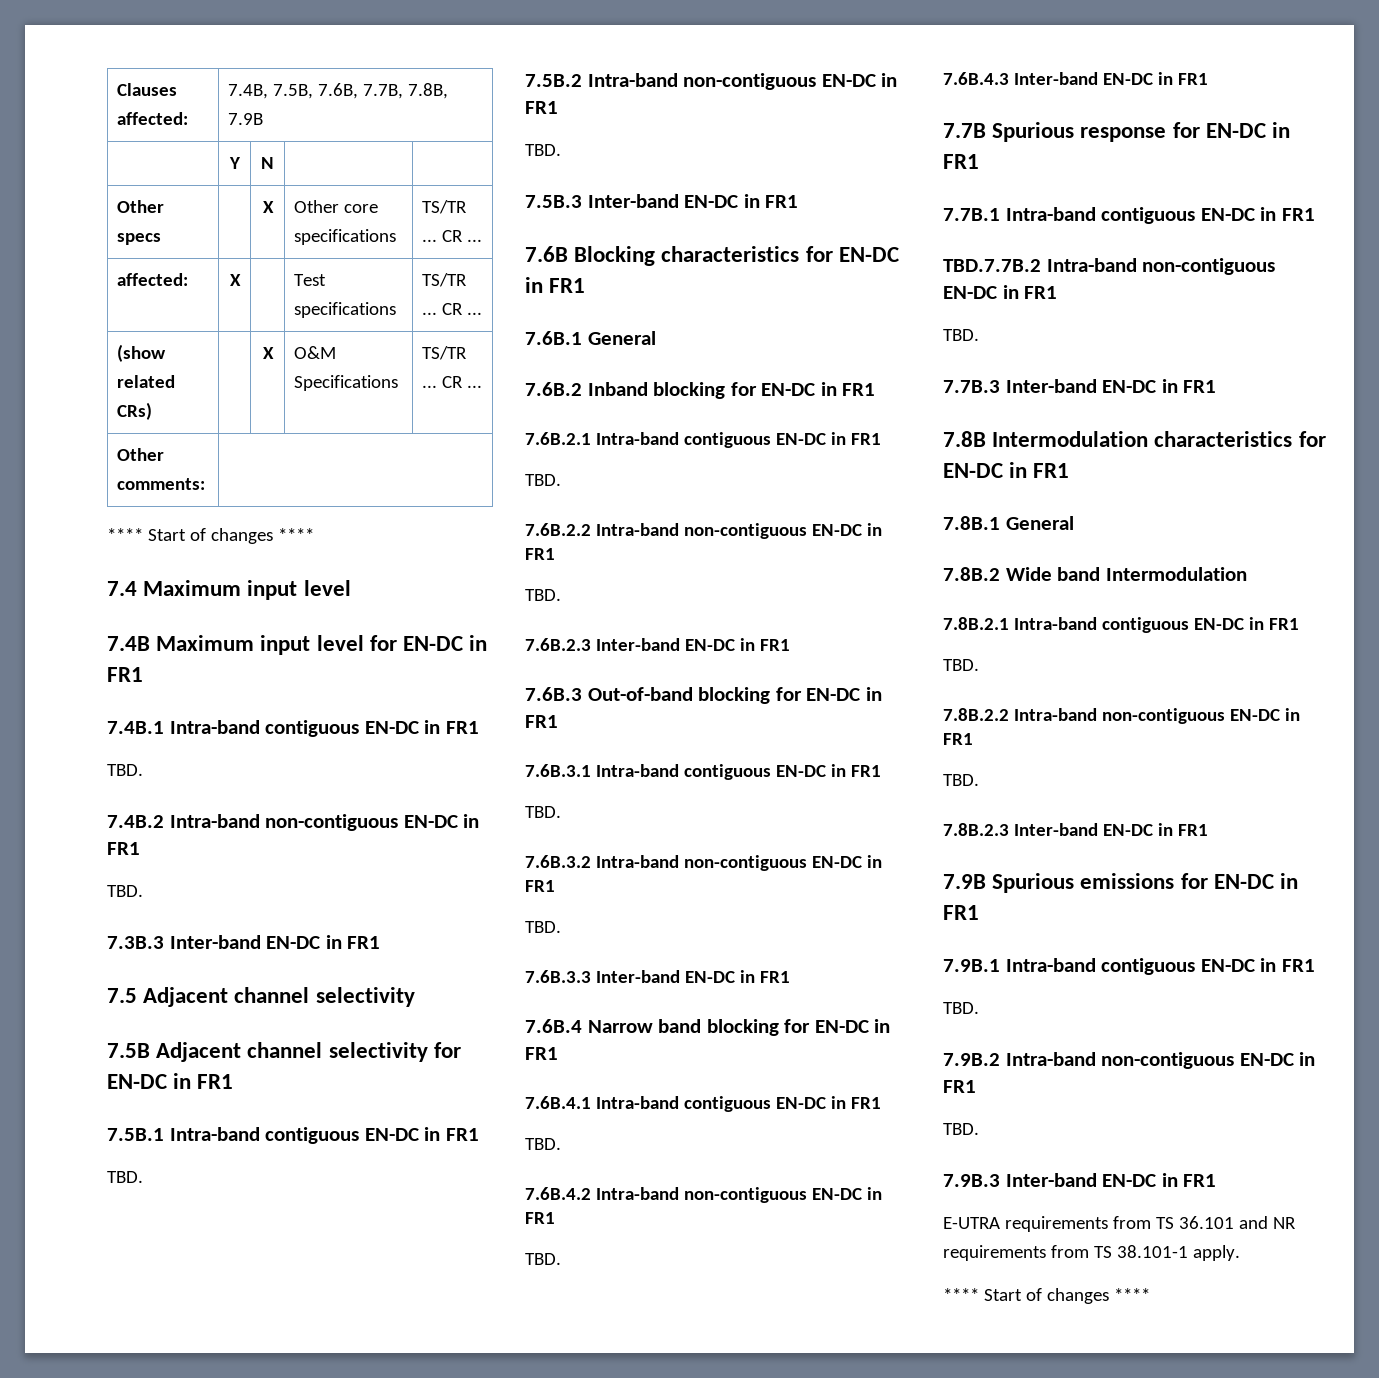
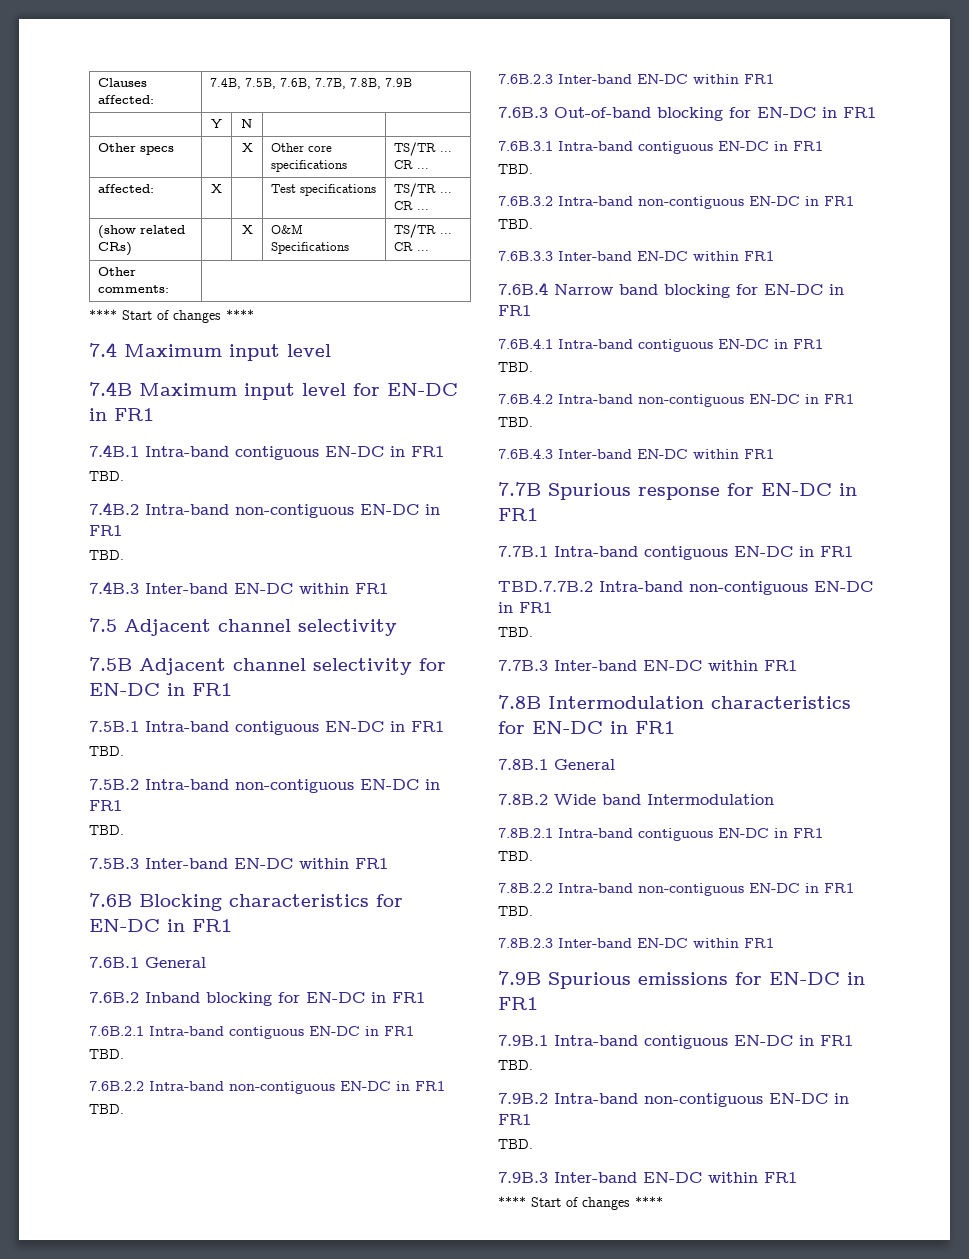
- 7.3B.3 Inter-band EN-DC in FR1
+ 7.4B.3 Inter-band EN-DC within FR1
- 7.5B.3 Inter-band EN-DC in FR1
+ 7.5B.3 Inter-band EN-DC within FR1
- 7.6B.2.3 Inter-band EN-DC in FR1
+ 7.6B.2.3 Inter-band EN-DC within FR1
- 7.6B.3.3 Inter-band EN-DC in FR1
+ 7.6B.3.3 Inter-band EN-DC within FR1
- 7.6B.4.3 Inter-band EN-DC in FR1
+ 7.6B.4.3 Inter-band EN-DC within FR1
- 7.7B.3 Inter-band EN-DC in FR1
+ 7.7B.3 Inter-band EN-DC within FR1
- 7.8B.2.3 Inter-band EN-DC in FR1
+ 7.8B.2.3 Inter-band EN-DC within FR1
- 7.9B.3 Inter-band EN-DC in FR1
- E-UTRA requirements from TS 36.101 and NR requirements from TS 38.101-1 apply.
+ 7.9B.3 Inter-band EN-DC within FR1

